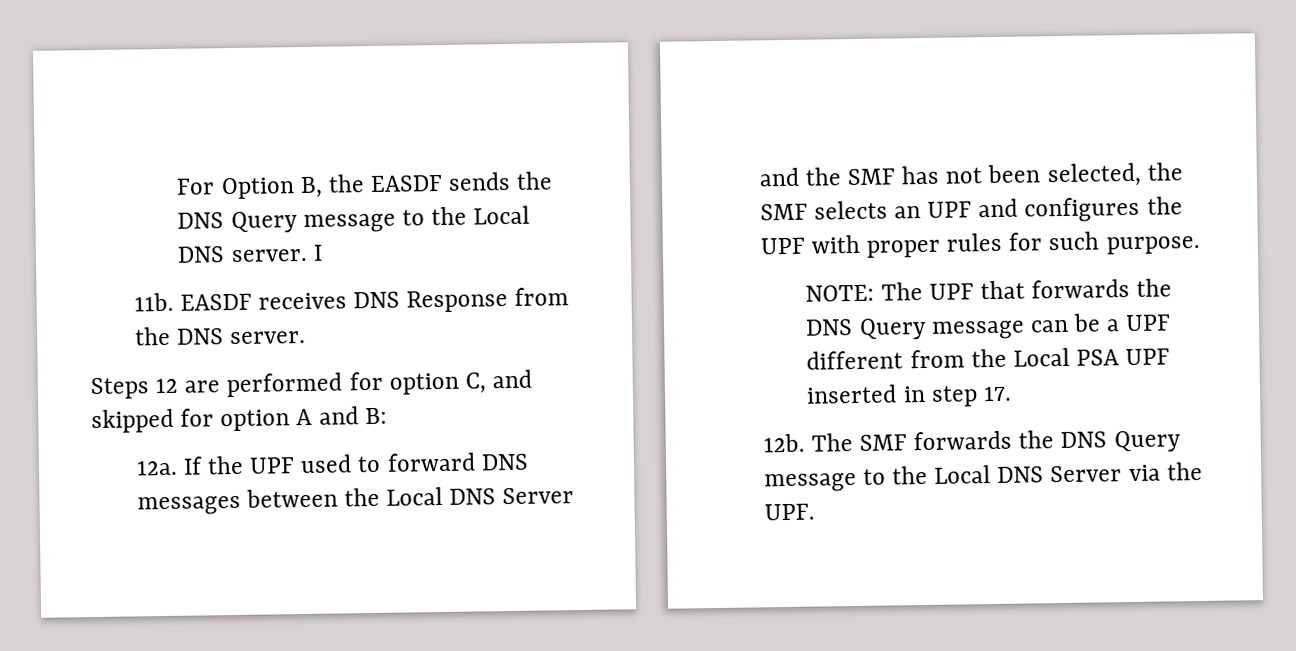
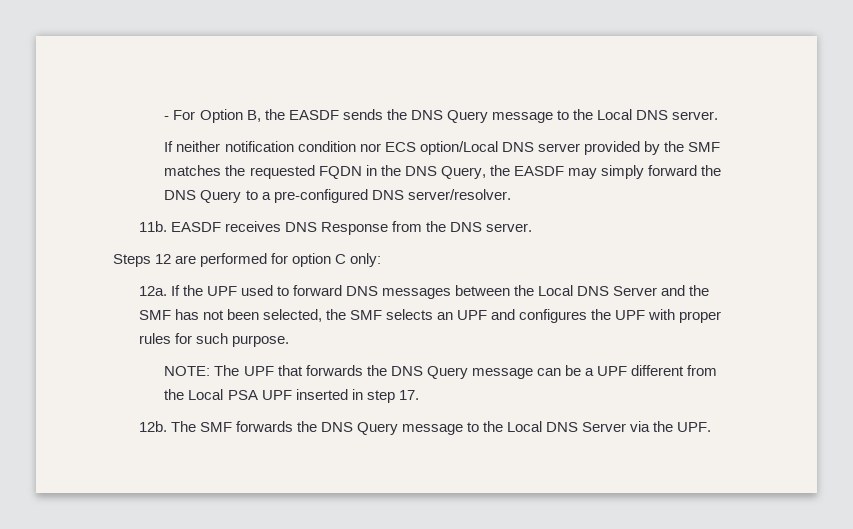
- For Option B, the EASDF sends the DNS Query message to the Local DNS server. I
+ - For Option B, the EASDF sends the DNS Query message to the Local DNS server.
+ If neither notification condition nor ECS option/Local DNS server provided by the SMF matches the requested FQDN in the DNS Query, the EASDF may simply forward the DNS Query to a pre-configured DNS server/resolver.
- Steps 12 are performed for option C, and skipped for option A and B:
+ Steps 12 are performed for option C only:

